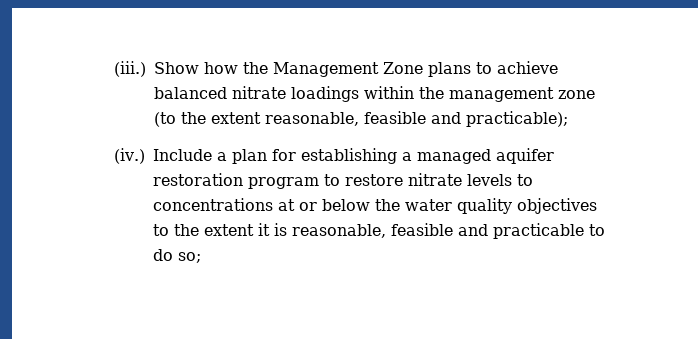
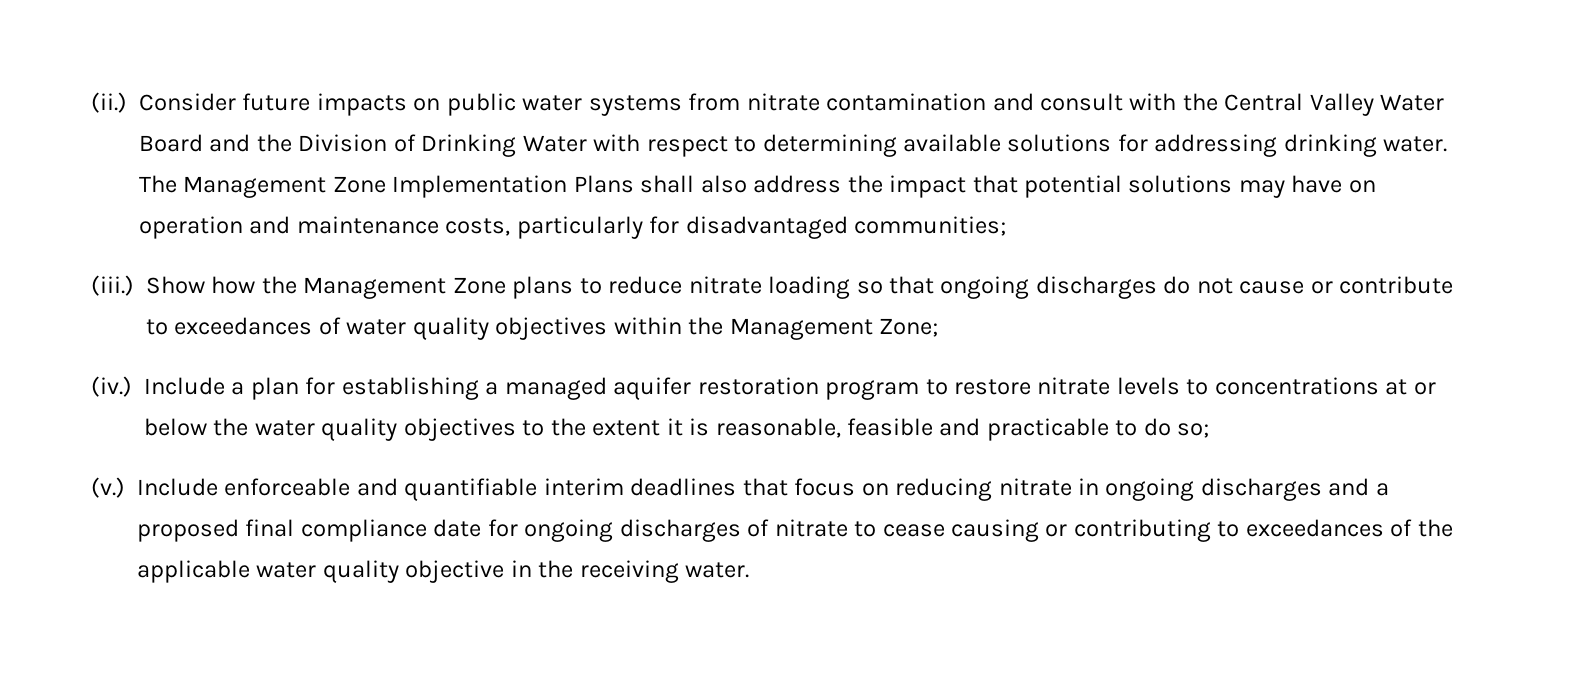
+ (ii.) Consider future impacts on public water systems from nitrate contamination and consult with the Central Valley Water Board and the Division of Drinking Water with respect to determining available solutions for addressing drinking water. The Management Zone Implementation Plans shall also address the impact that potential solutions may have on operation and maintenance costs, particularly for disadvantaged communities;
- Show how the Management Zone plans to achieve balanced nitrate loadings within the management zone (to the extent reasonable, feasible and practicable);
+ Show how the Management Zone plans to reduce nitrate loading so that ongoing discharges do not cause or contribute to exceedances of water quality objectives within the Management Zone;
+ (v.) Include enforceable and quantifiable interim deadlines that focus on reducing nitrate in ongoing discharges and a proposed final compliance date for ongoing discharges of nitrate to cease causing or contributing to exceedances of the applicable water quality objective in the receiving water.

